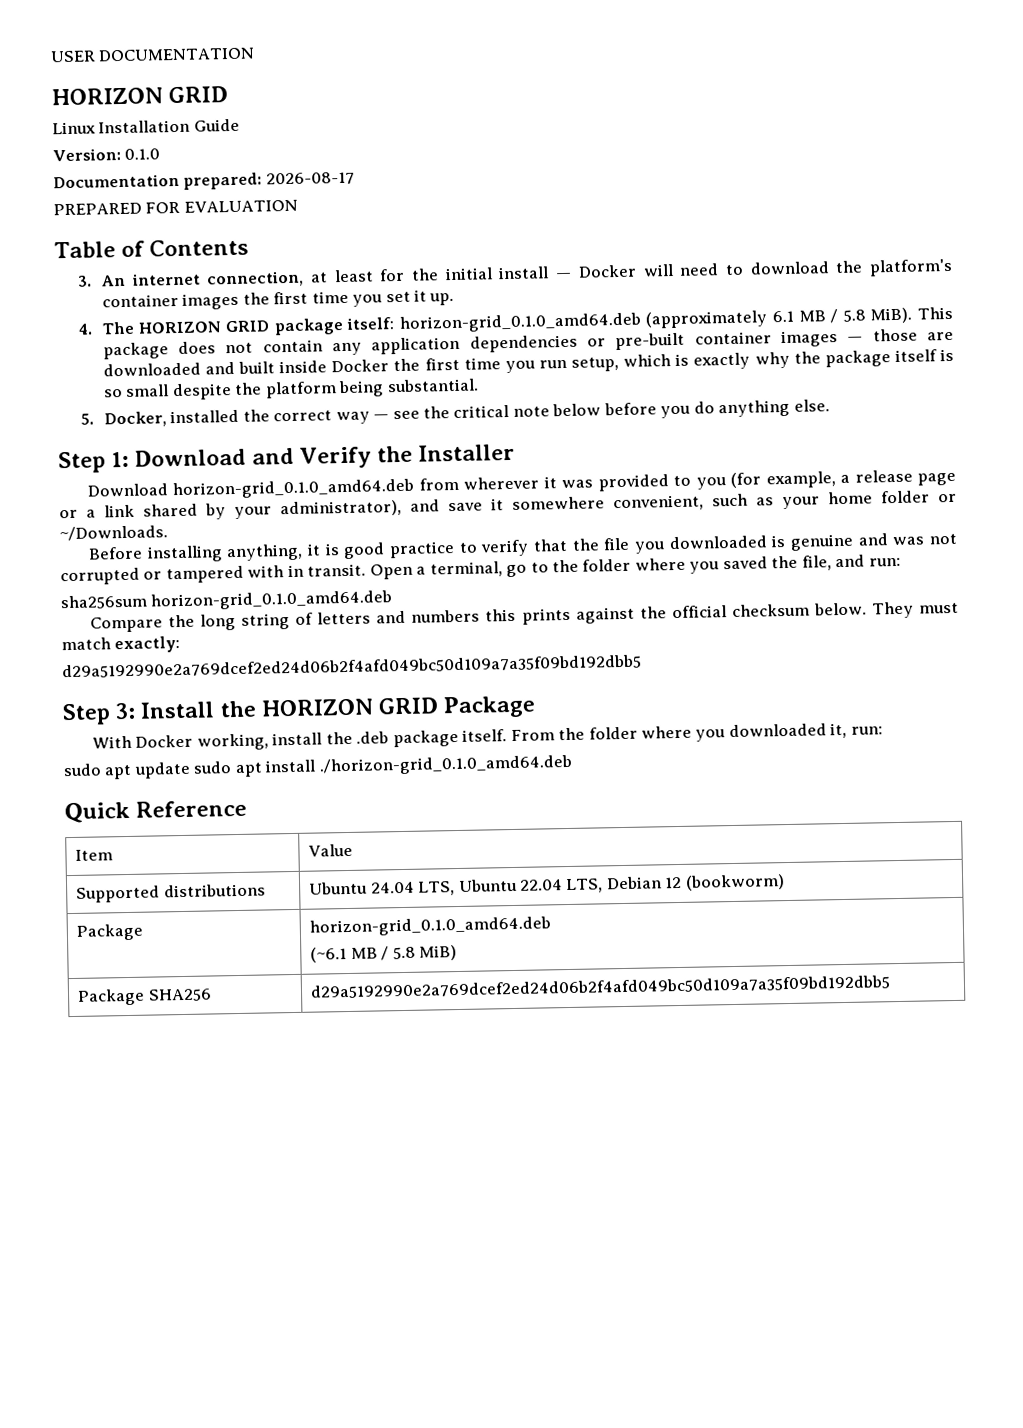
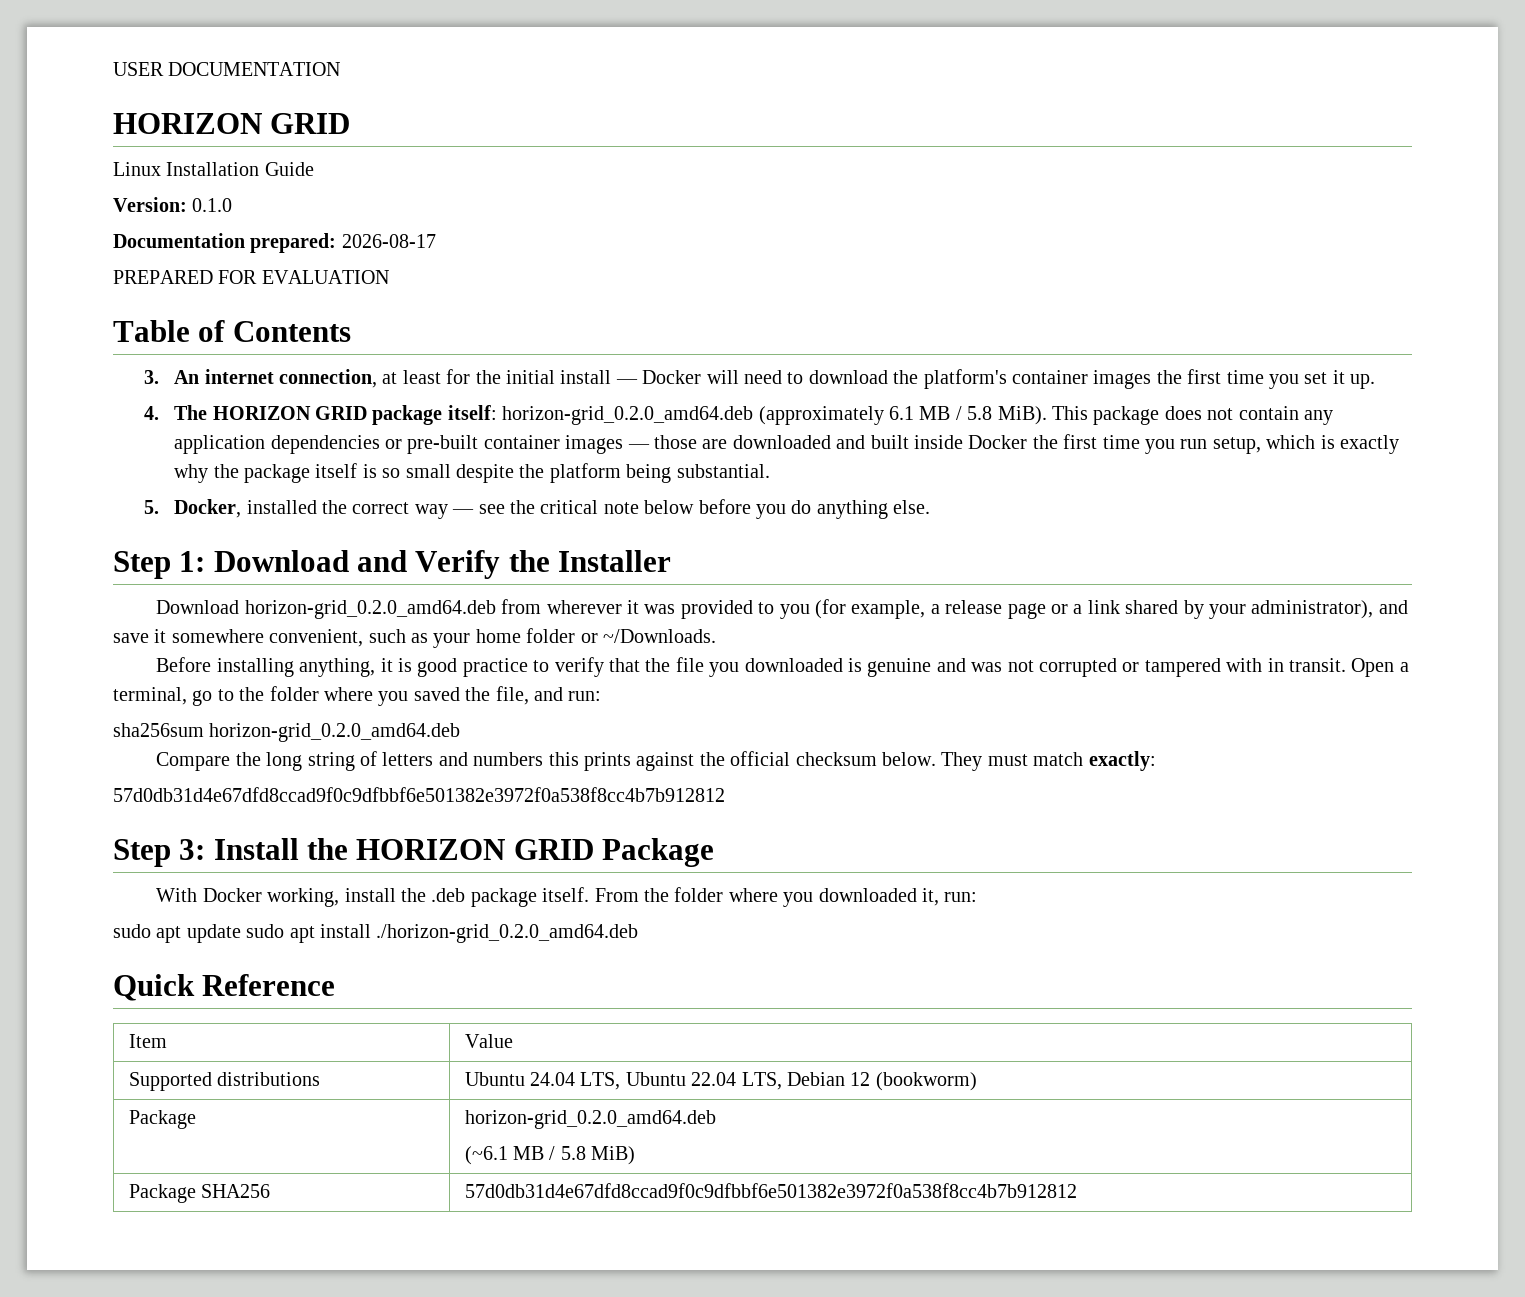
- 4. The HORIZON GRID package itself: horizon-grid_0.1.0_amd64.deb (approximately 6.1 MB / 5.8 MiB).
+ 4. The HORIZON GRID package itself: horizon-grid_0.2.0_amd64.deb (approximately 6.1 MB / 5.8 MiB).
- Download horizon-grid_0.1.0_amd64.deb from wherever it was provided to you (for example, a release page or a link shared by your administrator), and save it somewhere convenient, such as your home folder or ~/Downloads.
+ Download horizon-grid_0.2.0_amd64.deb from wherever it was provided to you (for example, a release page or a link shared by your administrator), and save it somewhere convenient, such as your home folder or ~/Downloads.
- sha256sum horizon-grid_0.1.0_amd64.deb
+ sha256sum horizon-grid_0.2.0_amd64.deb
  They must match exactly:
- d29a5192990e2a769dcef2ed24d06b2f4afd049bc50d109a7a35f09bd192dbb5
+ 57d0db31d4e67dfd8ccad9f0c9dfbbf6e501382e3972f0a538f8cc4b7b912812
- sudo apt update sudo apt install ./horizon-grid_0.1.0_amd64.deb
+ sudo apt update sudo apt install ./horizon-grid_0.2.0_amd64.deb
- Package | horizon-grid_0.1.0_amd64.deb
+ Package | horizon-grid_0.2.0_amd64.deb
- Package SHA256 | d29a5192990e2a769dcef2ed24d06b2f4afd049bc50d109a7a35f09bd192dbb5
+ Package SHA256 | 57d0db31d4e67dfd8ccad9f0c9dfbbf6e501382e3972f0a538f8cc4b7b912812

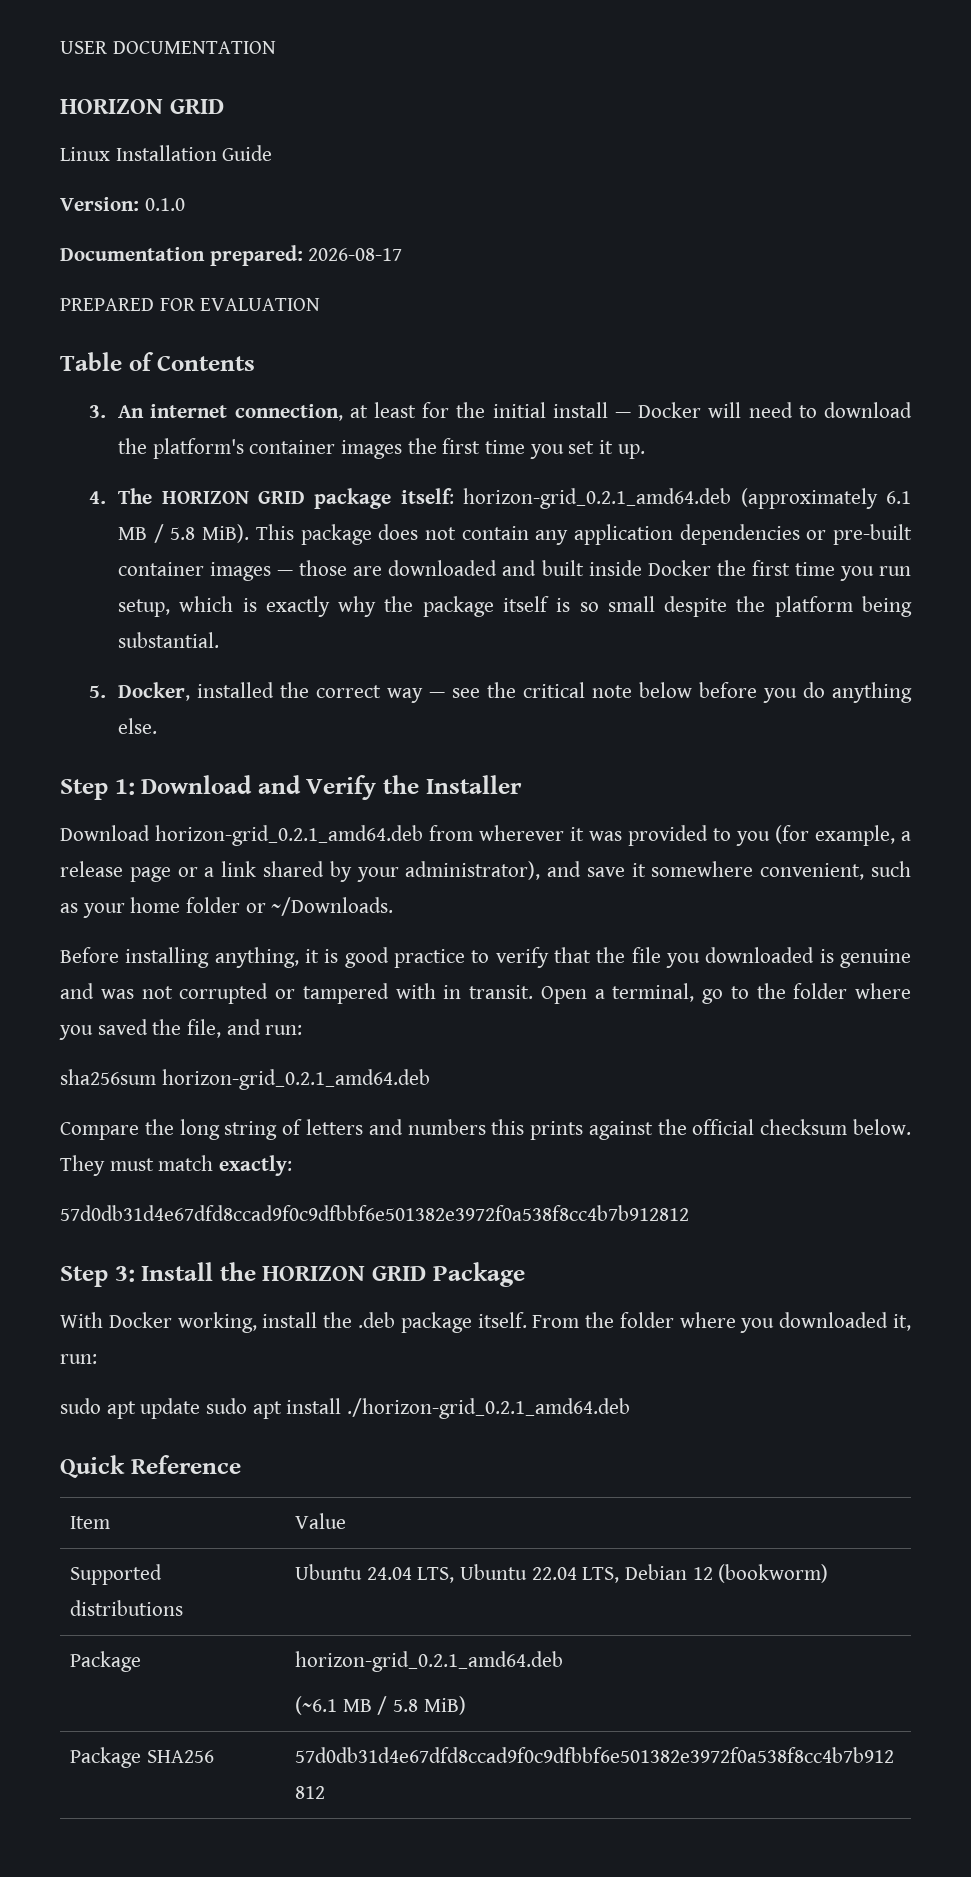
- 4. The HORIZON GRID package itself: horizon-grid_0.2.0_amd64.deb (approximately 6.1 MB / 5.8 MiB).
+ 4. The HORIZON GRID package itself: horizon-grid_0.2.1_amd64.deb (approximately 6.1 MB / 5.8 MiB).
- Download horizon-grid_0.2.0_amd64.deb from wherever it was provided to you (for example, a release page or a link shared by your administrator), and save it somewhere convenient, such as your home folder or ~/Downloads.
+ Download horizon-grid_0.2.1_amd64.deb from wherever it was provided to you (for example, a release page or a link shared by your administrator), and save it somewhere convenient, such as your home folder or ~/Downloads.
- sha256sum horizon-grid_0.2.0_amd64.deb
+ sha256sum horizon-grid_0.2.1_amd64.deb
- sudo apt update sudo apt install ./horizon-grid_0.2.0_amd64.deb
+ sudo apt update sudo apt install ./horizon-grid_0.2.1_amd64.deb
- Package | horizon-grid_0.2.0_amd64.deb
+ Package | horizon-grid_0.2.1_amd64.deb

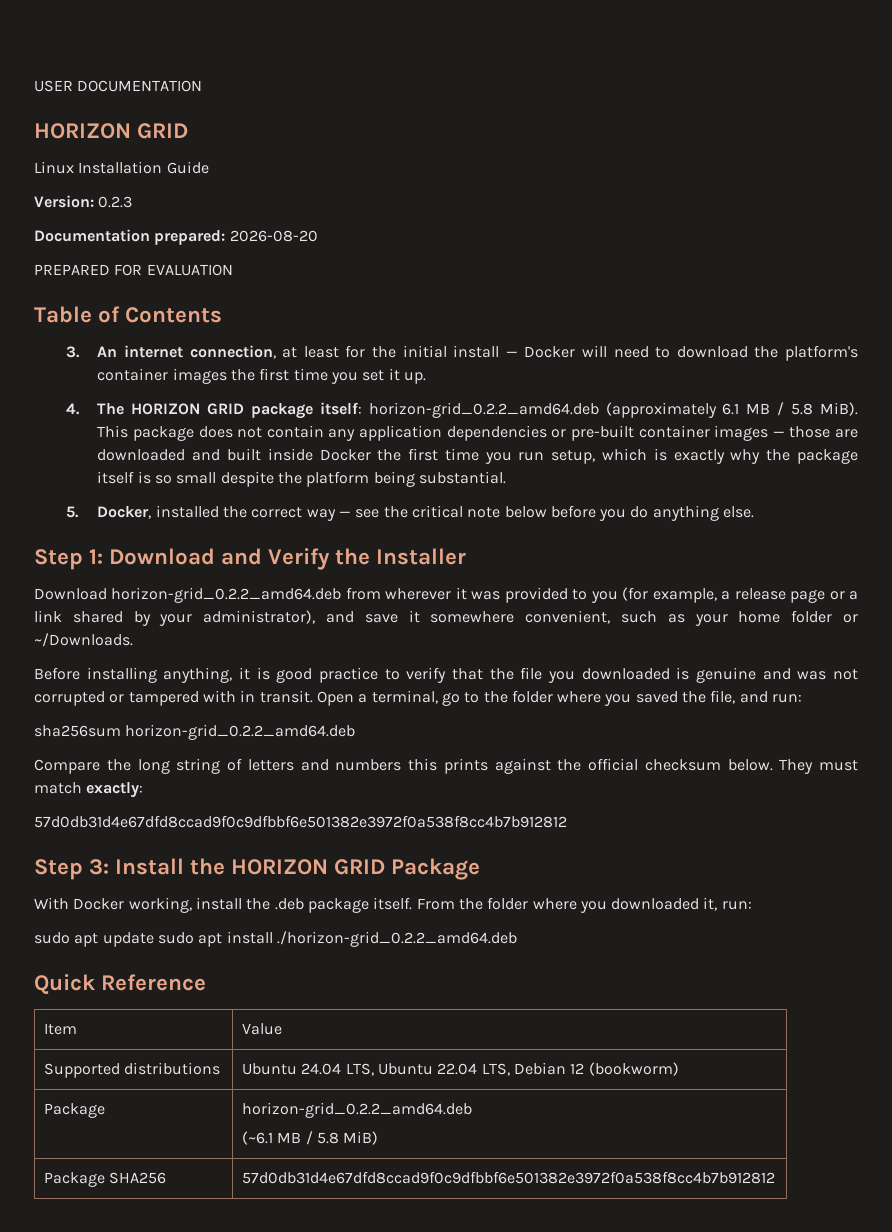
- Version: 0.1.0
+ Version: 0.2.3
- Documentation prepared: 2026-08-17
+ Documentation prepared: 2026-08-20
- 4. The HORIZON GRID package itself: horizon-grid_0.2.1_amd64.deb (approximately 6.1 MB / 5.8 MiB).
+ 4. The HORIZON GRID package itself: horizon-grid_0.2.2_amd64.deb (approximately 6.1 MB / 5.8 MiB).
- Download horizon-grid_0.2.1_amd64.deb from wherever it was provided to you (for example, a release page or a link shared by your administrator), and save it somewhere convenient, such as your home folder or ~/Downloads.
+ Download horizon-grid_0.2.2_amd64.deb from wherever it was provided to you (for example, a release page or a link shared by your administrator), and save it somewhere convenient, such as your home folder or ~/Downloads.
- sha256sum horizon-grid_0.2.1_amd64.deb
+ sha256sum horizon-grid_0.2.2_amd64.deb
- sudo apt update sudo apt install ./horizon-grid_0.2.1_amd64.deb
+ sudo apt update sudo apt install ./horizon-grid_0.2.2_amd64.deb
- Package | horizon-grid_0.2.1_amd64.deb
+ Package | horizon-grid_0.2.2_amd64.deb

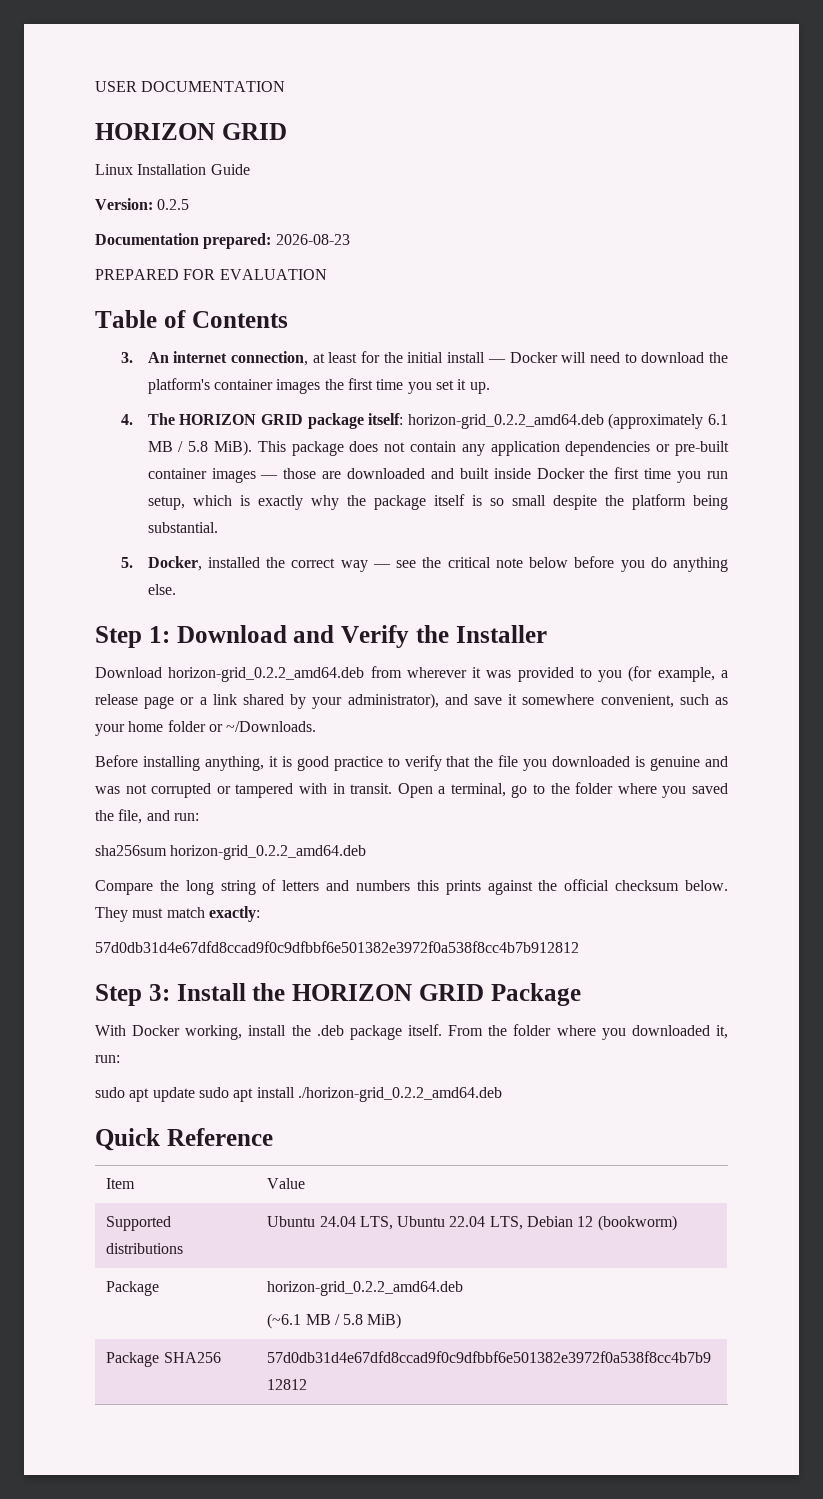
- Version: 0.2.3
+ Version: 0.2.5
- Documentation prepared: 2026-08-20
+ Documentation prepared: 2026-08-23

